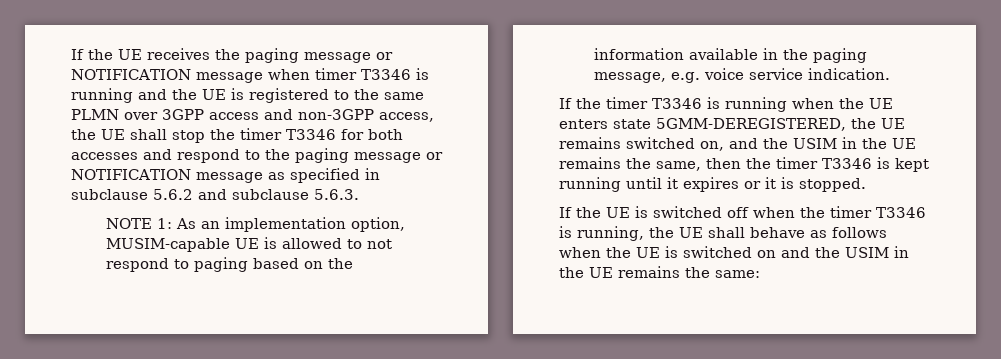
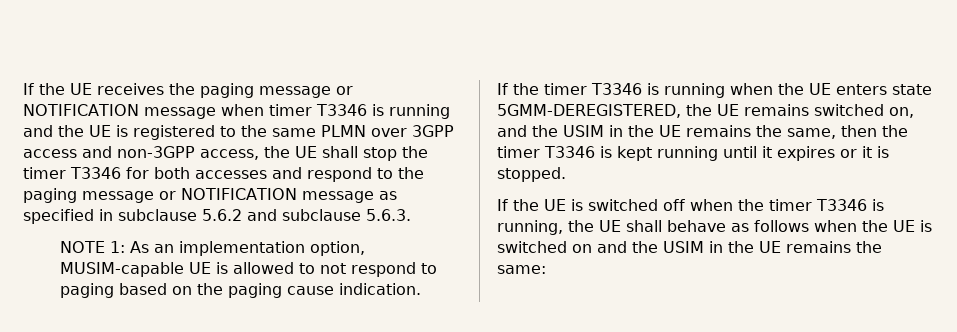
- NOTE 1: As an implementation option, MUSIM-capable UE is allowed to not respond to paging based on the information available in the paging message, e.g. voice service indication.
+ NOTE 1: As an implementation option, MUSIM-capable UE is allowed to not respond to paging based on the paging cause indication.

